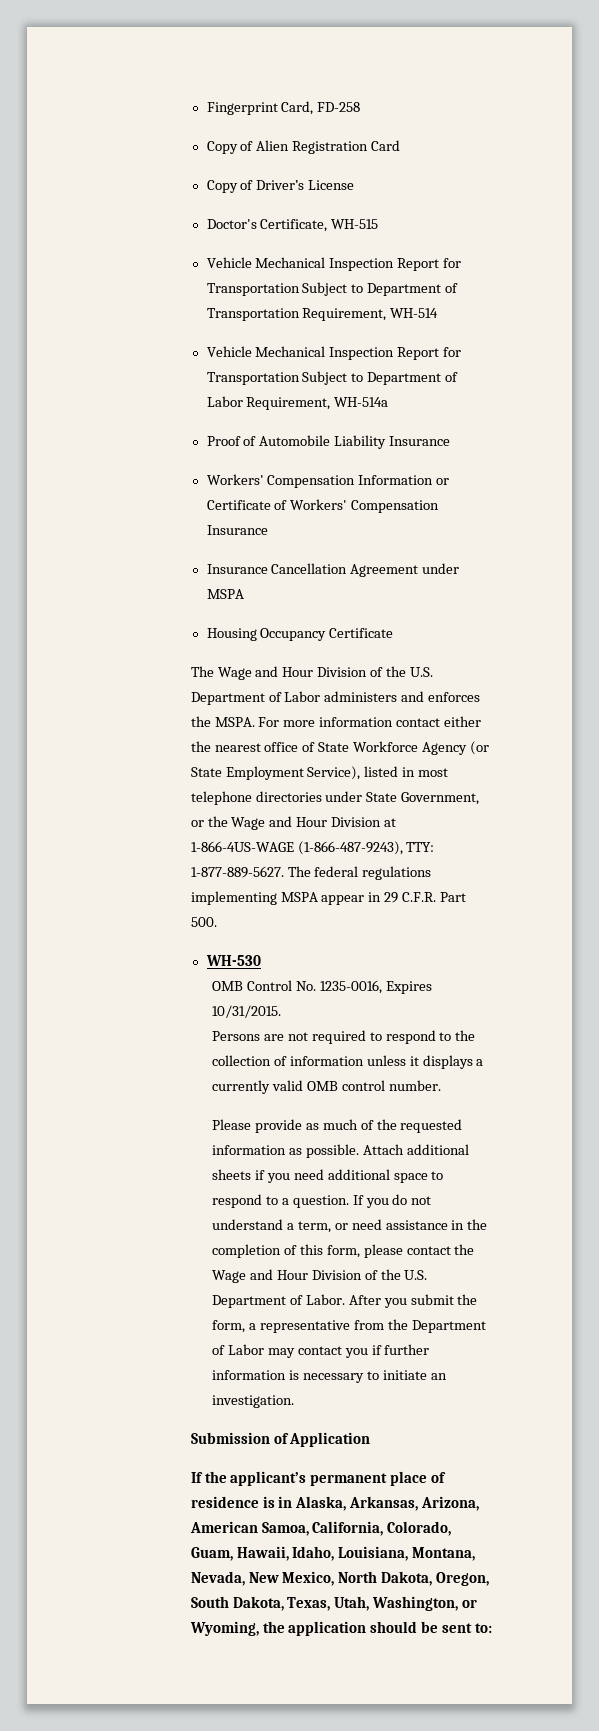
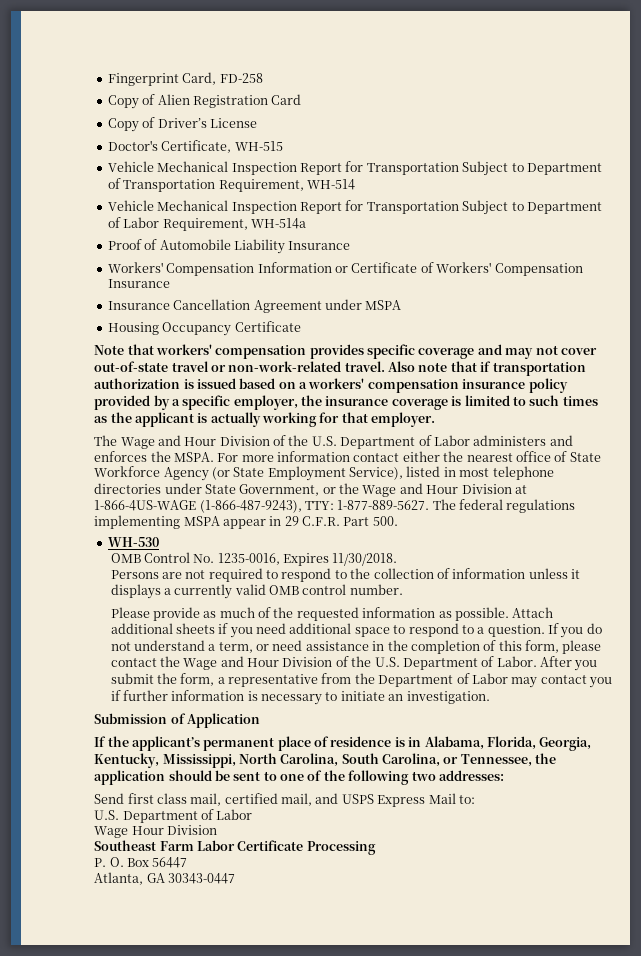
+ Note that workers' compensation provides specific coverage and may not cover out-of-state travel or non-work-related travel. Also note that if transportation authorization is issued based on a workers' compensation insurance policy provided by a specific employer, the insurance coverage is limited to such times as the applicant is actually working for that employer.
- OMB Control No. 1235-0016, Expires 10/31/2015.
+ OMB Control No. 1235-0016, Expires 11/30/2018.
- If the applicant’s permanent place of residence is in Alaska, Arkansas, Arizona, American Samoa, California, Colorado, Guam, Hawaii, Idaho, Louisiana, Montana, Nevada, New Mexico, North Dakota, Oregon, South Dakota, Texas, Utah, Washington, or Wyoming, the application should be sent to:
+ If the applicant’s permanent place of residence is in Alabama, Florida, Georgia, Kentucky, Mississippi, North Carolina, South Carolina, or Tennessee, the application should be sent to one of the following two addresses:
+ Send first class mail, certified mail, and USPS Express Mail to:
+ U.S. Department of Labor
+ Wage Hour Division
+ Southeast Farm Labor Certificate Processing
+ P. O. Box 56447
+ Atlanta, GA 30343-0447

